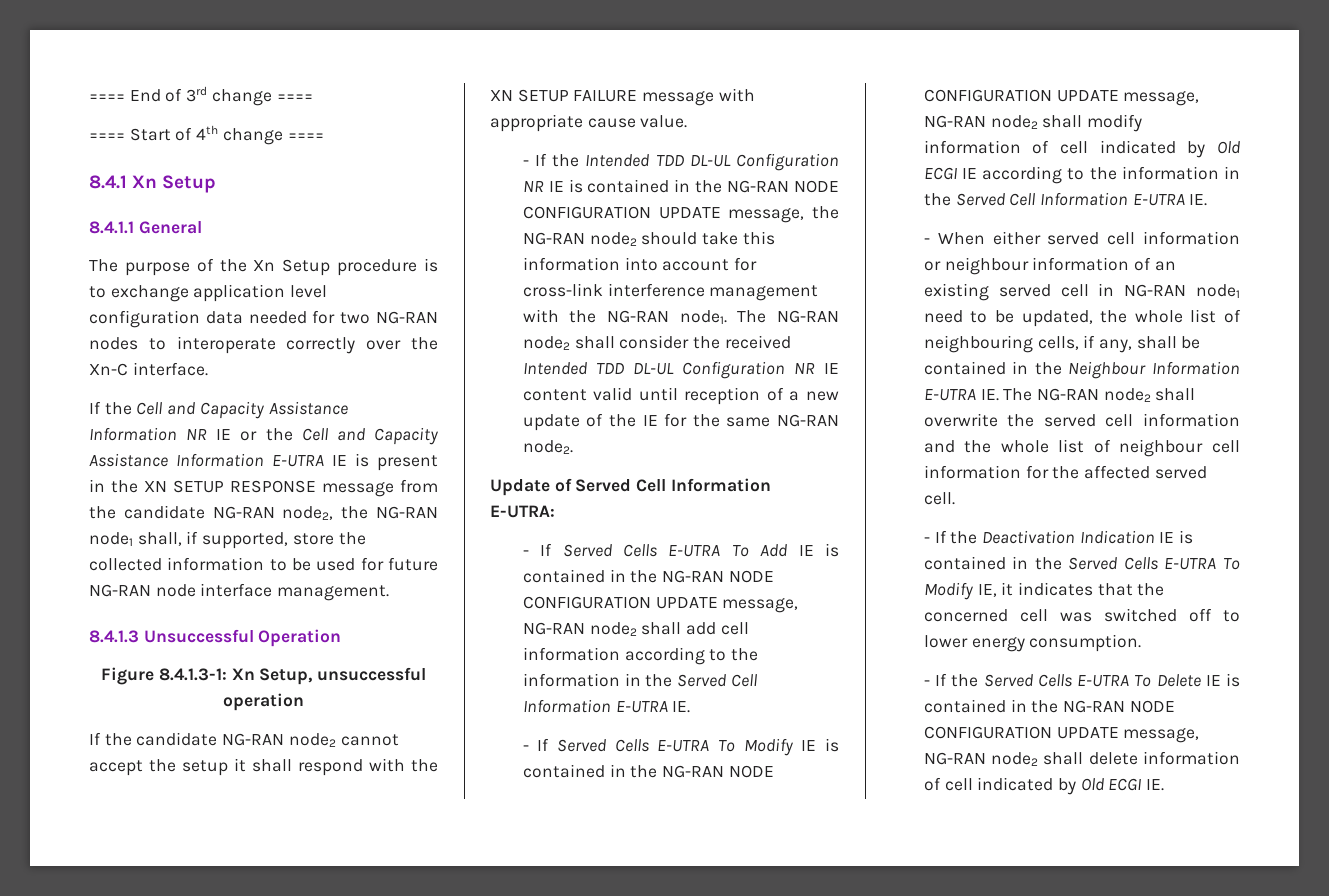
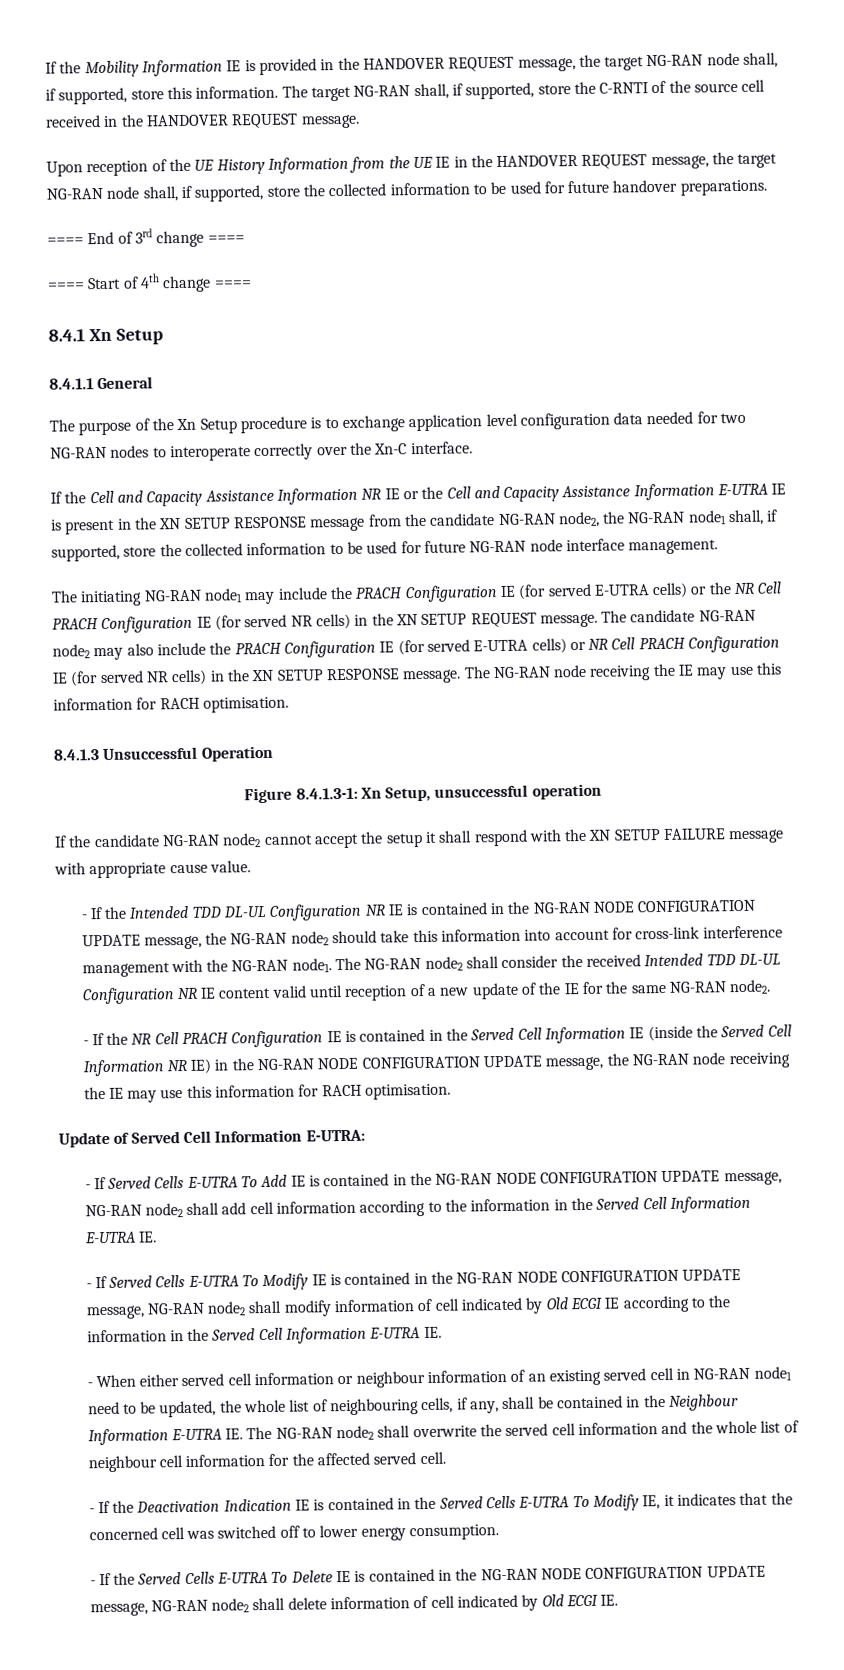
+ If the Mobility Information IE is provided in the HANDOVER REQUEST message, the target NG-RAN node shall, if supported, store this information. The target NG-RAN shall, if supported, store the C-RNTI of the source cell received in the HANDOVER REQUEST message.
+ Upon reception of the UE History Information from the UE IE in the HANDOVER REQUEST message, the target NG-RAN node shall, if supported, store the collected information to be used for future handover preparations.
+ The initiating NG-RAN node1 may include the PRACH Configuration IE (for served E-UTRA cells) or the NR Cell PRACH Configuration IE (for served NR cells) in the XN SETUP REQUEST message. The candidate NG-RAN node2 may also include the PRACH Configuration IE (for served E-UTRA cells) or NR Cell PRACH Configuration IE (for served NR cells) in the XN SETUP RESPONSE message. The NG-RAN node receiving the IE may use this information for RACH optimisation.
+ - If the NR Cell PRACH Configuration IE is contained in the Served Cell Information IE (inside the Served Cell Information NR IE) in the NG-RAN NODE CONFIGURATION UPDATE message, the NG-RAN node receiving the IE may use this information for RACH optimisation.

